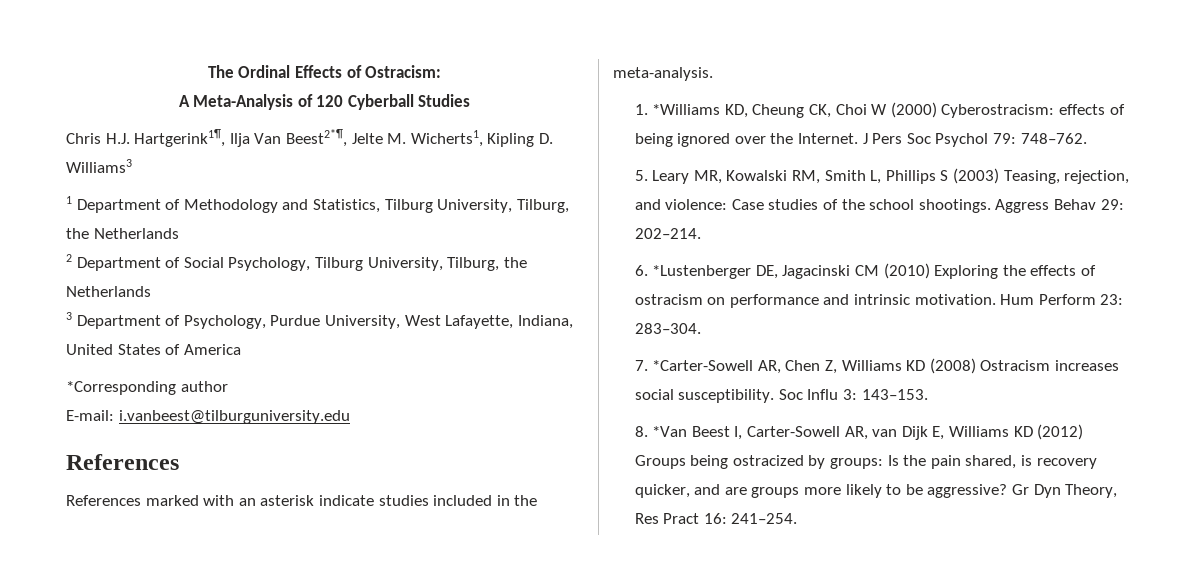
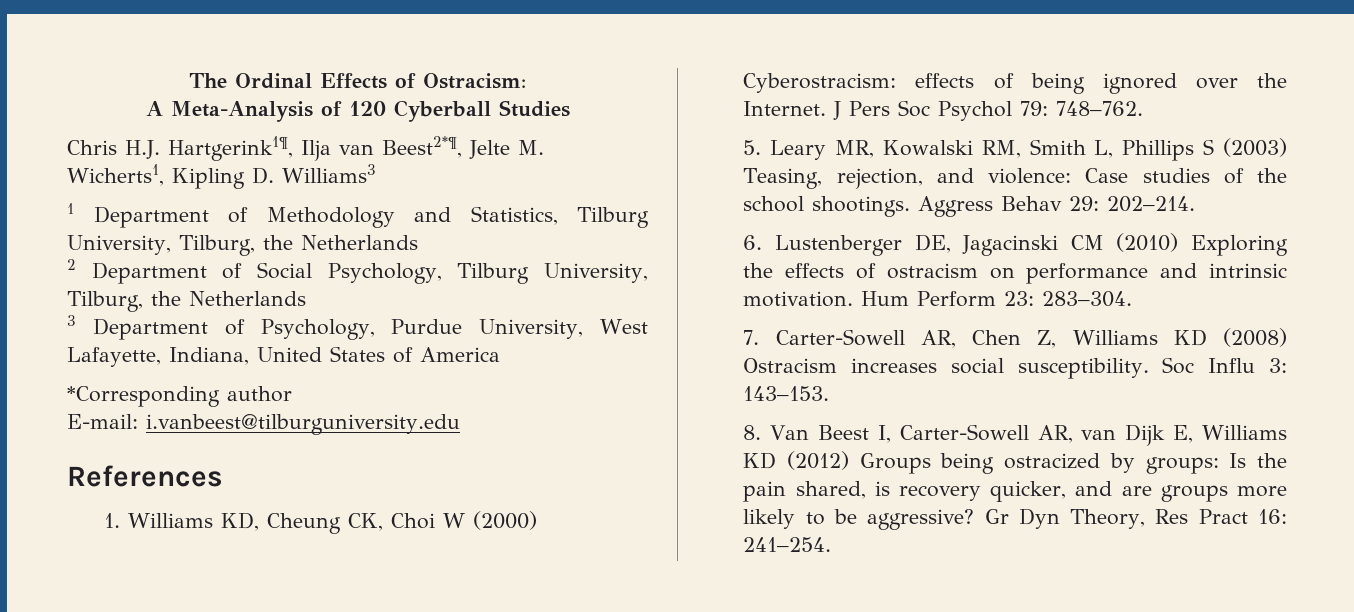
- Chris H.J. Hartgerink1¶, Ilja Van Beest2*¶, Jelte M. Wicherts1, Kipling D. Williams3
+ Chris H.J. Hartgerink1¶, Ilja van Beest2*¶, Jelte M. Wicherts1, Kipling D. Williams3
- References marked with an asterisk indicate studies included in the meta-analysis.
- 1. *Williams KD, Cheung CK, Choi W (2000) Cyberostracism: effects of being ignored over the Internet.
+ 1. Williams KD, Cheung CK, Choi W (2000) Cyberostracism: effects of being ignored over the Internet.
- 6. *Lustenberger DE, Jagacinski CM (2010) Exploring the effects of ostracism on performance and intrinsic motivation.
+ 6. Lustenberger DE, Jagacinski CM (2010) Exploring the effects of ostracism on performance and intrinsic motivation.
- 7. *Carter-Sowell AR, Chen Z, Williams KD (2008) Ostracism increases social susceptibility.
+ 7. Carter-Sowell AR, Chen Z, Williams KD (2008) Ostracism increases social susceptibility.
- 8. *Van Beest I, Carter-Sowell AR, van Dijk E, Williams KD (2012) Groups being ostracized by groups: Is the pain shared, is recovery quicker, and are groups more likely to be aggressive?
+ 8. Van Beest I, Carter-Sowell AR, van Dijk E, Williams KD (2012) Groups being ostracized by groups: Is the pain shared, is recovery quicker, and are groups more likely to be aggressive?

